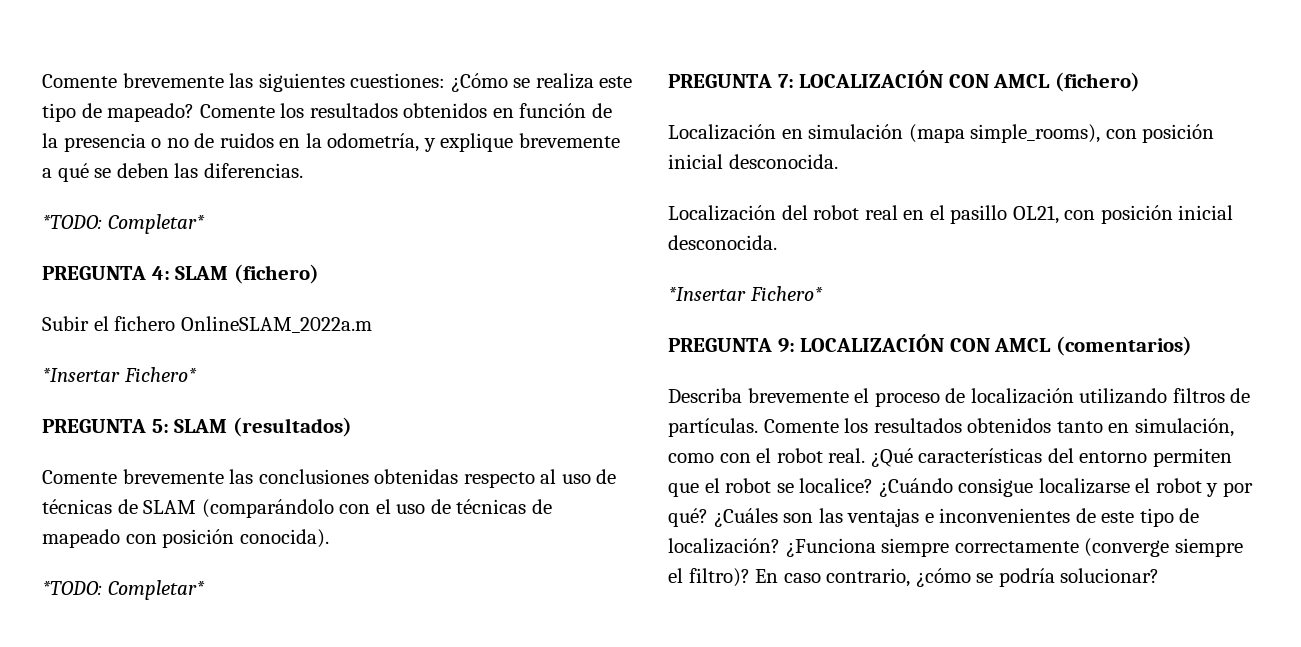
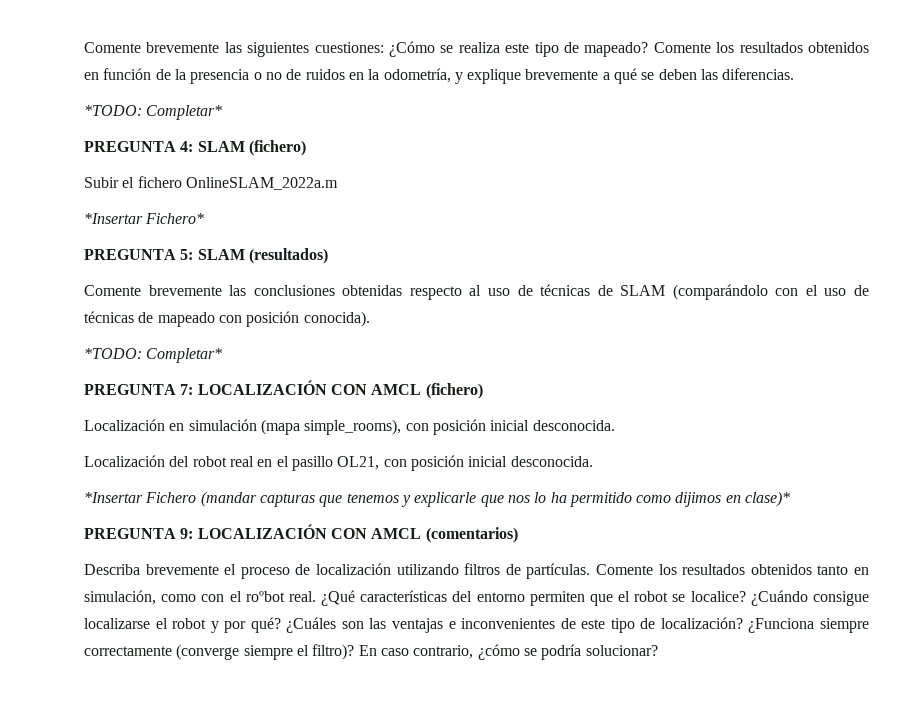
  Localización del robot real en el pasillo OL21, con posición inicial desconocida.
- *Insertar Fichero*
+ *Insertar Fichero (mandar capturas que tenemos y explicarle que nos lo ha permitido como dijimos en clase)*
- Comente los resultados obtenidos tanto en simulación, como con el robot real.
+ Comente los resultados obtenidos tanto en simulación, como con el roºbot real.

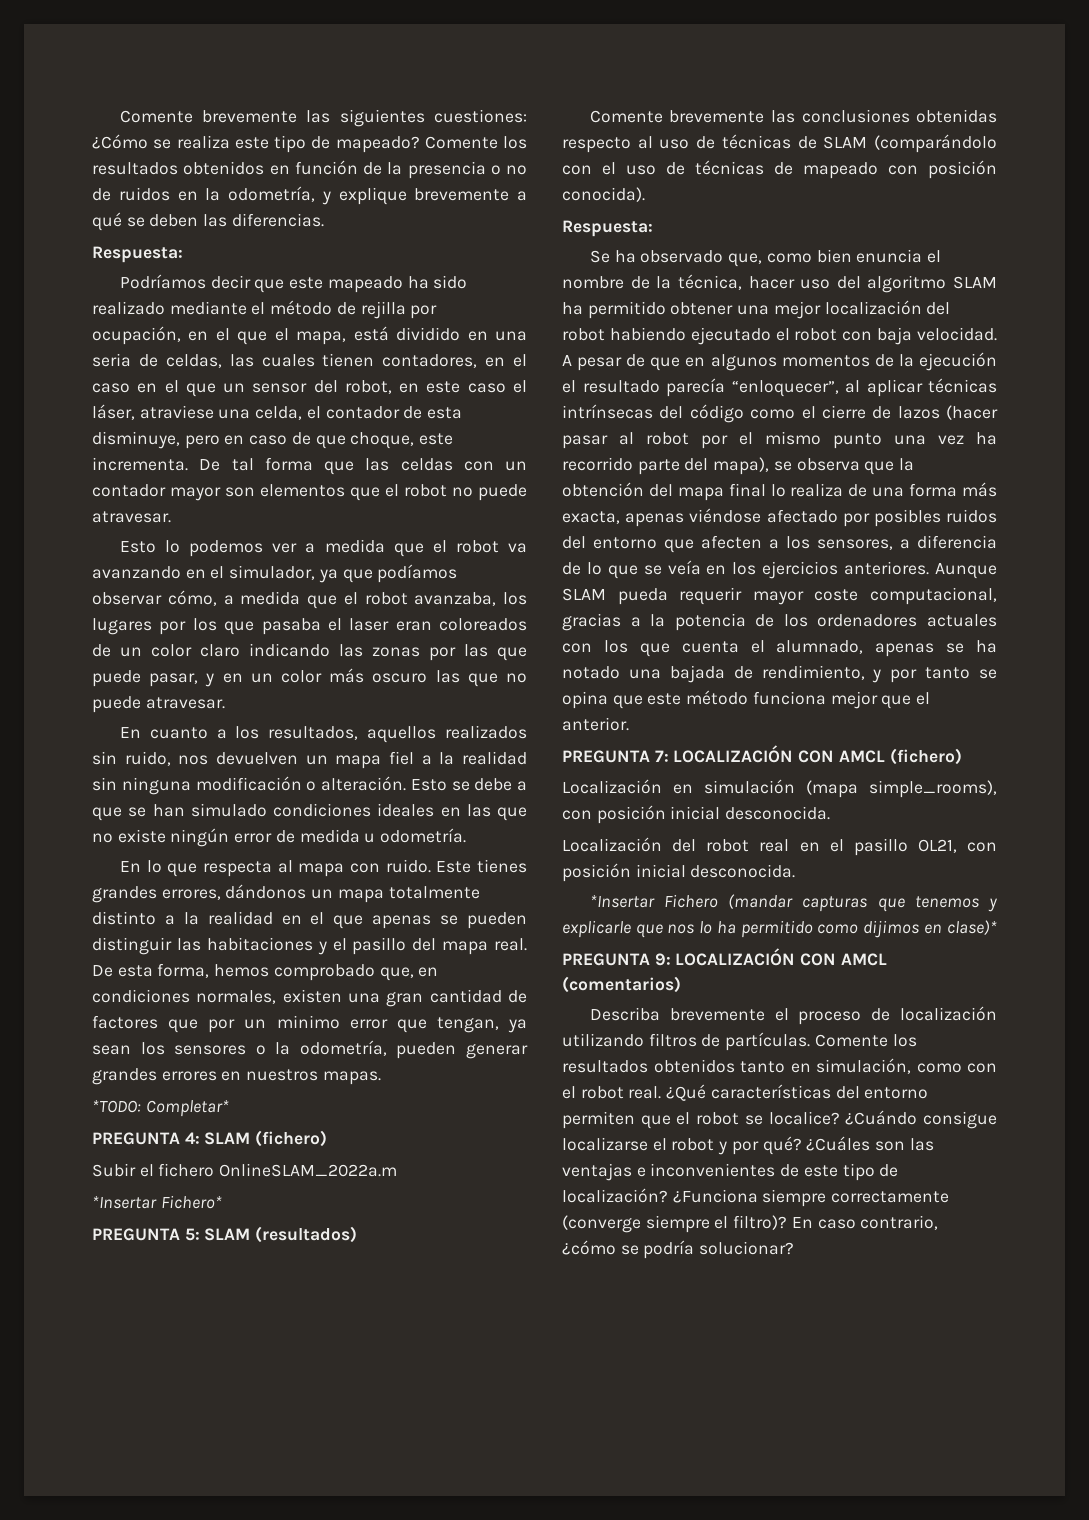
  Comente los resultados obtenidos en función de la presencia o no de ruidos en la odometría, y explique brevemente a qué se deben las diferencias.
+ Respuesta:
+ Podríamos decir que este mapeado ha sido realizado mediante el método de rejilla por ocupación, en el que el mapa, está dividido en una seria de celdas, las cuales tienen contadores, en el caso en el que un sensor del robot, en este caso el láser, atraviese una celda, el contador de esta disminuye, pero en caso de que choque, este incrementa. De tal forma que las celdas con un contador mayor son elementos que el robot no puede atravesar.
+ Esto lo podemos ver a medida que el robot va avanzando en el simulador, ya que podíamos observar cómo, a medida que el robot avanzaba, los lugares por los que pasaba el laser eran coloreados de un color claro indicando las zonas por las que puede pasar, y en un color más oscuro las que no puede atravesar.
+ En cuanto a los resultados, aquellos realizados sin ruido, nos devuelven un mapa fiel a la realidad sin ninguna modificación o alteración. Esto se debe a que se han simulado condiciones ideales en las que no existe ningún error de medida u odometría.
+ En lo que respecta al mapa con ruido. Este tienes grandes errores, dándonos un mapa totalmente distinto a la realidad en el que apenas se pueden distinguir las habitaciones y el pasillo del mapa real. De esta forma, hemos comprobado que, en condiciones normales, existen una gran cantidad de factores que por un minimo error que tengan, ya sean los sensores o la odometría, pueden generar grandes errores en nuestros mapas.
  Comente brevemente las conclusiones obtenidas respecto al uso de técnicas de SLAM (comparándolo con el uso de técnicas de mapeado con posición conocida).
- *TODO: Completar*
+ Respuesta:
+ Se ha observado que, como bien enuncia el nombre de la técnica, hacer uso del algoritmo SLAM ha permitido obtener una mejor localización del robot habiendo ejecutado el robot con baja velocidad. A pesar de que en algunos momentos de la ejecución el resultado parecía “enloquecer”, al aplicar técnicas intrínsecas del código como el cierre de lazos (hacer pasar al robot por el mismo punto una vez ha recorrido parte del mapa), se observa que la obtención del mapa final lo realiza de una forma más exacta, apenas viéndose afectado por posibles ruidos del entorno que afecten a los sensores, a diferencia de lo que se veía en los ejercicios anteriores. Aunque SLAM pueda requerir mayor coste computacional, gracias a la potencia de los ordenadores actuales con los que cuenta el alumnado, apenas se ha notado una bajada de rendimiento, y por tanto se opina que este método funciona mejor que el anterior.
- Comente los resultados obtenidos tanto en simulación, como con el roºbot real.
+ Comente los resultados obtenidos tanto en simulación, como con el robot real.

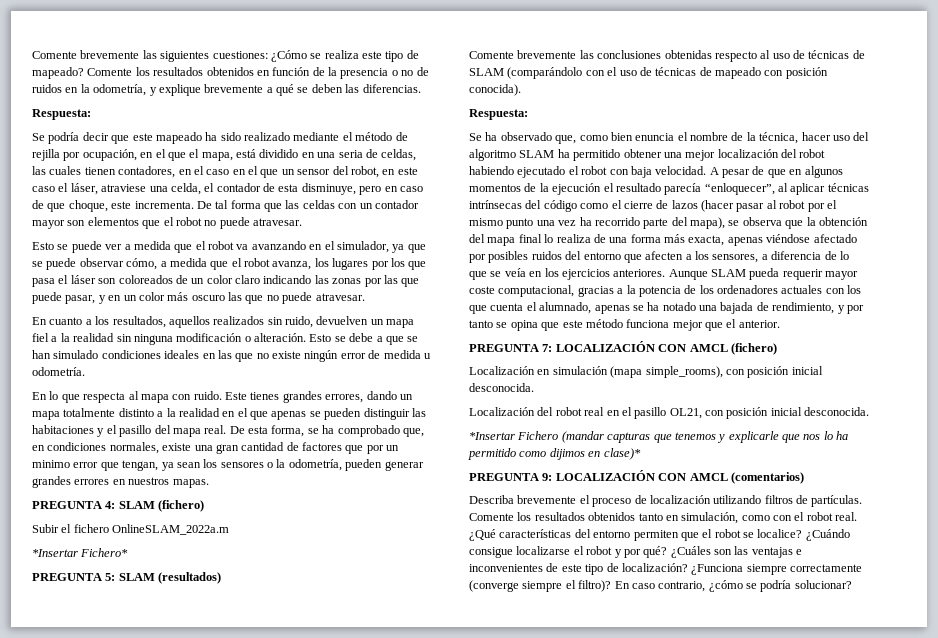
- Podríamos decir que este mapeado ha sido realizado mediante el método de rejilla por ocupación, en el que el mapa, está dividido en una seria de celdas, las cuales tienen contadores, en el caso en el que un sensor del robot, en este caso el láser, atraviese una celda, el contador de esta disminuye, pero en caso de que choque, este incrementa.
+ Se podría decir que este mapeado ha sido realizado mediante el método de rejilla por ocupación, en el que el mapa, está dividido en una seria de celdas, las cuales tienen contadores, en el caso en el que un sensor del robot, en este caso el láser, atraviese una celda, el contador de esta disminuye, pero en caso de que choque, este incrementa.
- Esto lo podemos ver a medida que el robot va avanzando en el simulador, ya que podíamos observar cómo, a medida que el robot avanzaba, los lugares por los que pasaba el laser eran coloreados de un color claro indicando las zonas por las que puede pasar, y en un color más oscuro las que no puede atravesar.
+ Esto se puede ver a medida que el robot va avanzando en el simulador, ya que se puede observar cómo, a medida que el robot avanza, los lugares por los que pasa el láser son coloreados de un color claro indicando las zonas por las que puede pasar, y en un color más oscuro las que no puede atravesar.
- En cuanto a los resultados, aquellos realizados sin ruido, nos devuelven un mapa fiel a la realidad sin ninguna modificación o alteración.
+ En cuanto a los resultados, aquellos realizados sin ruido, devuelven un mapa fiel a la realidad sin ninguna modificación o alteración.
- Este tienes grandes errores, dándonos un mapa totalmente distinto a la realidad en el que apenas se pueden distinguir las habitaciones y el pasillo del mapa real.
+ Este tienes grandes errores, dando un mapa totalmente distinto a la realidad en el que apenas se pueden distinguir las habitaciones y el pasillo del mapa real.
- De esta forma, hemos comprobado que, en condiciones normales, existen una gran cantidad de factores que por un minimo error que tengan, ya sean los sensores o la odometría, pueden generar grandes errores en nuestros mapas.
+ De esta forma, se ha comprobado que, en condiciones normales, existe una gran cantidad de factores que por un minimo error que tengan, ya sean los sensores o la odometría, pueden generar grandes errores en nuestros mapas.
- *TODO: Completar*

